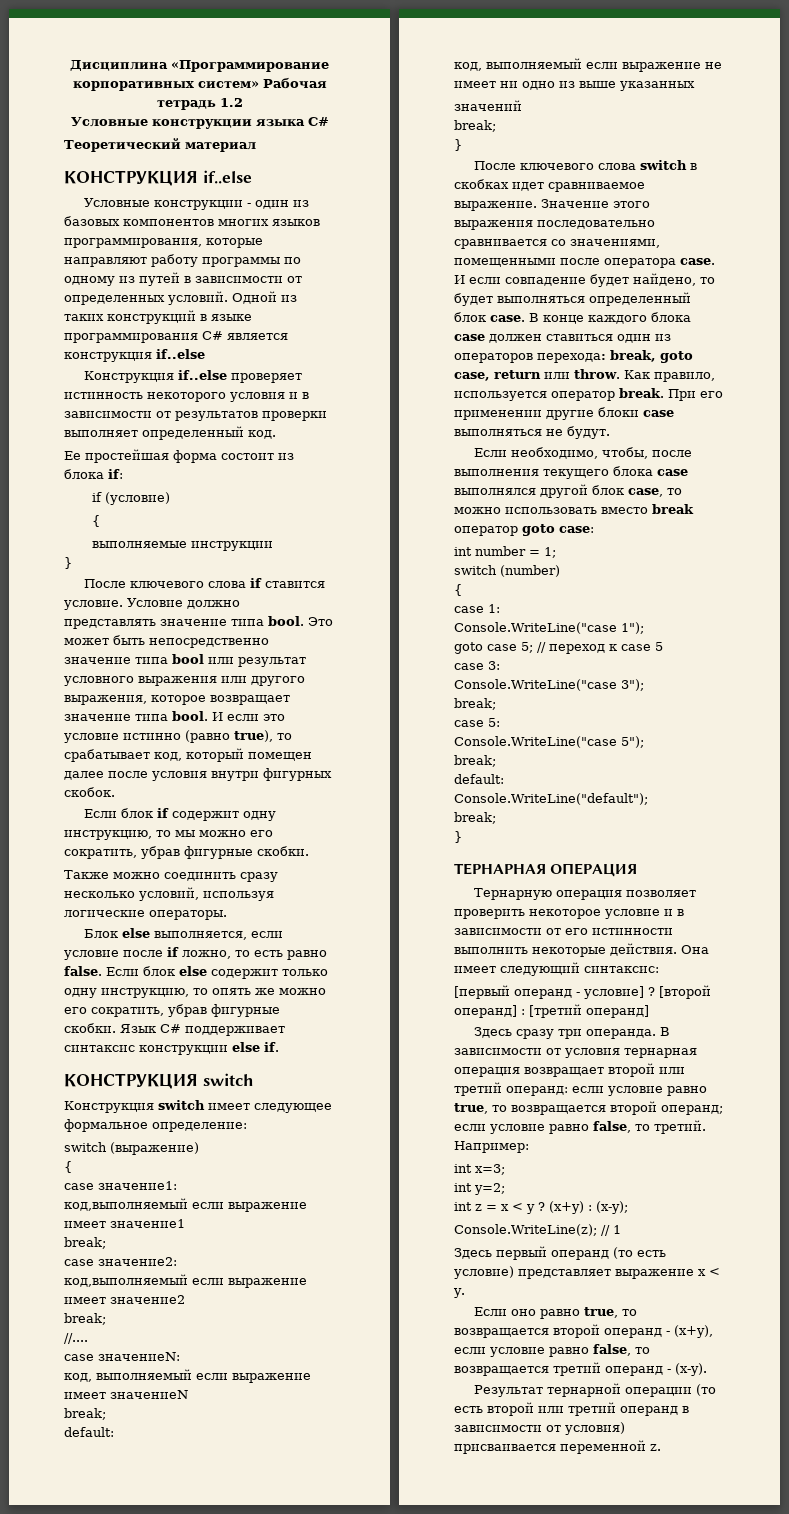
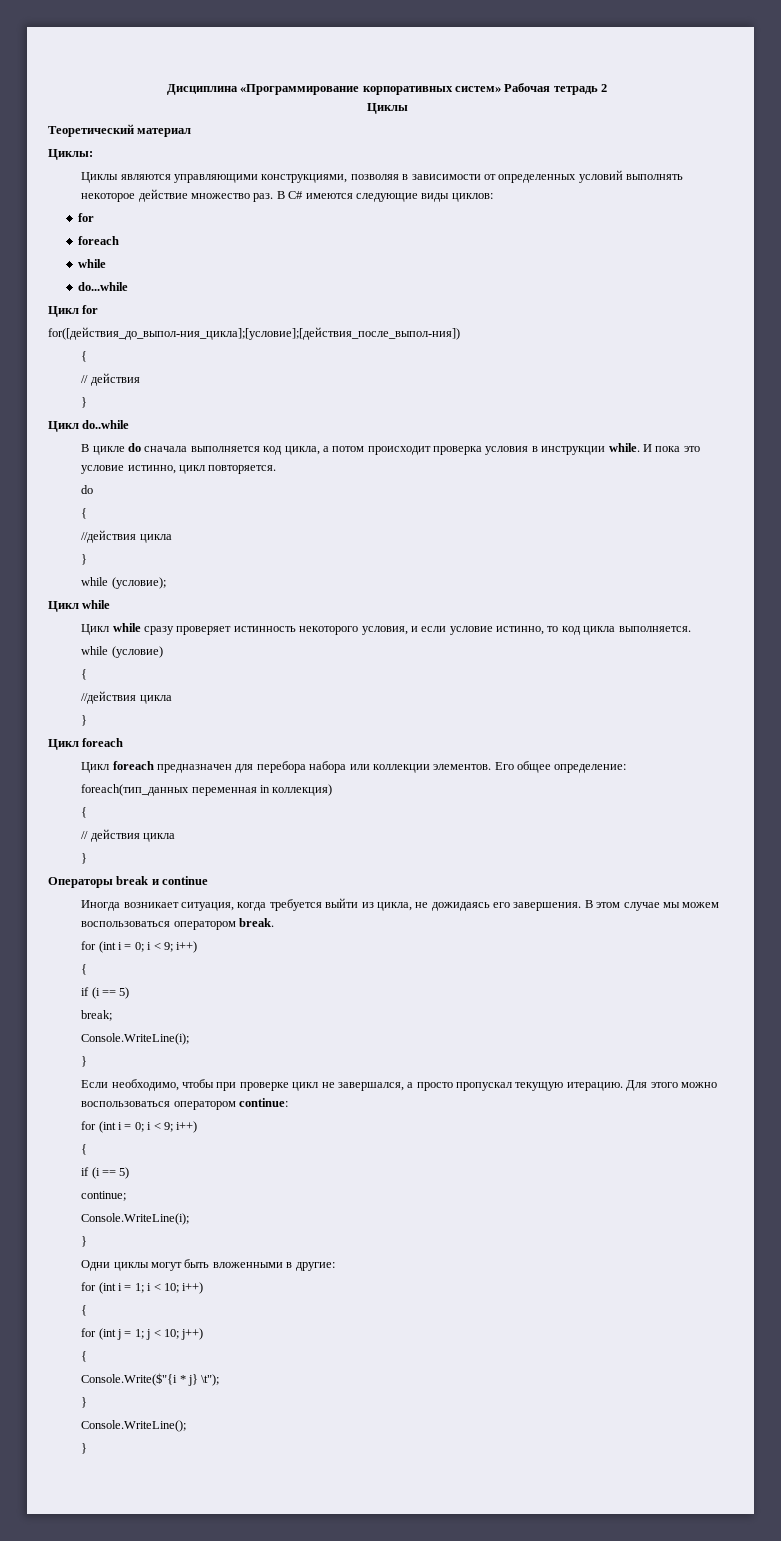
- Дисциплина «Программирование корпоративных систем» Рабочая тетрадь 1.2
- Условные конструкции языка С#
+ Дисциплина «Программирование корпоративных систем» Рабочая тетрадь 2
+ Циклы
  Теоретический материал
- КОНСТРУКЦИЯ if..else
- Условные конструкции - один из базовых компонентов многих языков программирования, которые направляют работу программы по одному из путей в зависимости от определенных условий. Одной из таких конструкций в языке программирования C# является конструкция if..else
- Конструкция if..else проверяет истинность некоторого условия и в зависимости от результатов проверки выполняет определенный код.
- Ее простейшая форма состоит из блока if:
- if (условие)
+ Циклы:
+ Циклы являются управляющими конструкциями, позволяя в зависимости от определенных условий выполнять некоторое действие множество раз. В C# имеются следующие виды циклов:
+ for
+ foreach
+ while
+ do...while
+ Цикл for
+ for([действия_до_выпол-ния_цикла];[условие];[действия_после_выпол-ния])
  {
- выполняемые инструкции
+ // действия
  }
- После ключевого слова if ставится условие. Условие должно представлять значение типа bool. Это может быть непосредственно значение типа bool или результат условного выражения или другого выражения, которое возвращает значение типа bool. И если это условие истинно (равно true), то срабатывает код, который помещен далее после условия внутри фигурных скобок.
- Если блок if содержит одну инструкцию, то мы можно его сократить, убрав фигурные скобки.
- Также можно соединить сразу несколько условий, используя логические операторы.
- Блок else выполняется, если условие после if ложно, то есть равно false. Если блок else содержит только одну инструкцию, то опять же можно его сократить, убрав фигурные скобки. Язык С# поддерживает синтаксис конструкции else if.
- КОНСТРУКЦИЯ switch
- Конструкция switch имеет следующее формальное определение:
- switch (выражение)
+ Цикл do..while
+ В цикле do сначала выполняется код цикла, а потом происходит проверка условия в инструкции while. И пока это условие истинно, цикл повторяется.
+ do
  {
- case значение1:
- код,выполняемый если выражение имеет значение1
+ //действия цикла
+ }
+ while (условие);
+ Цикл while
+ Цикл while сразу проверяет истинность некоторого условия, и если условие истинно, то код цикла выполняется.
+ while (условие)
+ {
+ //действия цикла
+ }
+ Цикл foreach
+ Цикл foreach предназначен для перебора набора или коллекции элементов. Его общее определение:
+ foreach(тип_данных переменная in коллекция)
+ {
+ // действия цикла
+ }
+ Операторы break и continue
+ Иногда возникает ситуация, когда требуется выйти из цикла, не дожидаясь его завершения. В этом случае мы можем воспользоваться оператором break.
+ for (int i = 0; i < 9; i++)
+ {
+ if (i == 5)
  break;
- case значение2:
- код,выполняемый если выражение имеет значение2
- break;
- //....
- case значениеN:
- код, выполняемый если выражение имеет значениеN
- break;
- default:
- код, выполняемый если выражение не имеет ни одно из выше указанных
- значений
- break;
+ Console.WriteLine(i);
  }
- После ключевого слова switch в скобках идет сравниваемое выражение. Значение этого выражения последовательно сравнивается со значениями, помещенными после оператора сase. И если совпадение будет найдено, то будет выполняться определенный блок сase. В конце каждого блока сase должен ставиться один из операторов перехода: break, goto case, return или throw. Как правило, используется оператор break. При его применении другие блоки case выполняться не будут.
- Если необходимо, чтобы, после выполнения текущего блока case выполнялся другой блок case, то можно использовать вместо break оператор goto case:
- int number = 1;
- switch (number)
+ Если необходимо, чтобы при проверке цикл не завершался, а просто пропускал текущую итерацию. Для этого можно воспользоваться оператором continue:
+ for (int i = 0; i < 9; i++)
  {
- case 1:
- Console.WriteLine("case 1");
- goto case 5; // переход к case 5
- case 3:
- Console.WriteLine("case 3");
- break;
- case 5:
- Console.WriteLine("case 5");
- break;
- default:
- Console.WriteLine("default");
- break;
+ if (i == 5)
+ continue;
+ Console.WriteLine(i);
  }
- ТЕРНАРНАЯ ОПЕРАЦИЯ
- Тернарную операция позволяет проверить некоторое условие и в зависимости от его истинности выполнить некоторые действия. Она имеет следующий синтаксис:
- [первый операнд - условие] ? [второй операнд] : [третий операнд]
- Здесь сразу три операнда. В зависимости от условия тернарная операция возвращает второй или третий операнд: если условие равно true, то возвращается второй операнд; если условие равно false, то третий. Например:
- int x=3;
- int y=2;
- int z = x < y ? (x+y) : (x-y);
- Console.WriteLine(z); // 1
- Здесь первый операнд (то есть условие) представляет выражение x < y.
- Если оно равно true, то возвращается второй операнд - (x+y), если условие равно false, то возвращается третий операнд - (x-y).
- Результат тернарной операции (то есть второй или третий операнд в зависимости от условия) присваивается переменной z.
+ Одни циклы могут быть вложенными в другие:
+ for (int i = 1; i < 10; i++)
+ {
+ for (int j = 1; j < 10; j++)
+ {
+ Console.Write($"{i * j} \t");
+ }
+ Console.WriteLine();
+ }

